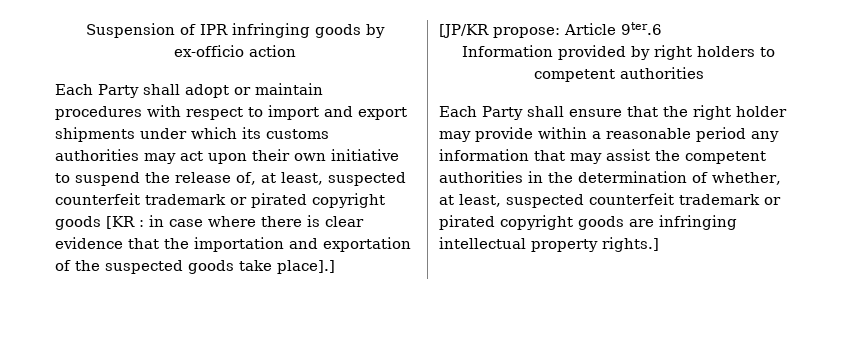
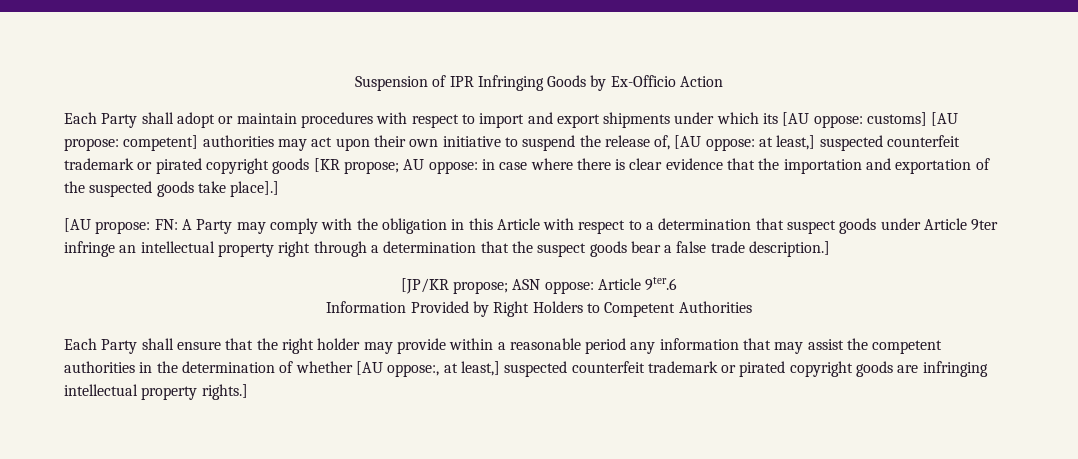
- Suspension of IPR infringing goods by ex-officio action
+ Suspension of IPR Infringing Goods by Ex-Officio Action
- Each Party shall adopt or maintain procedures with respect to import and export shipments under which its customs authorities may act upon their own initiative to suspend the release of, at least, suspected counterfeit trademark or pirated copyright goods [KR : in case where there is clear evidence that the importation and exportation of the suspected goods take place].]
+ Each Party shall adopt or maintain procedures with respect to import and export shipments under which its [AU oppose: customs] [AU propose: competent] authorities may act upon their own initiative to suspend the release of, [AU oppose: at least,] suspected counterfeit trademark or pirated copyright goods [KR propose; AU oppose: in case where there is clear evidence that the importation and exportation of the suspected goods take place].]
- [JP/KR propose: Article 9ter.6
- Information provided by right holders to competent authorities
+ [AU propose: FN: A Party may comply with the obligation in this Article with respect to a determination that suspect goods under Article 9ter infringe an intellectual property right through a determination that the suspect goods bear a false trade description.]
+ [JP/KR propose; ASN oppose: Article 9ter.6
+ Information Provided by Right Holders to Competent Authorities
- Each Party shall ensure that the right holder may provide within a reasonable period any information that may assist the competent authorities in the determination of whether, at least, suspected counterfeit trademark or pirated copyright goods are infringing intellectual property rights.]
+ Each Party shall ensure that the right holder may provide within a reasonable period any information that may assist the competent authorities in the determination of whether [AU oppose:, at least,] suspected counterfeit trademark or pirated copyright goods are infringing intellectual property rights.]

